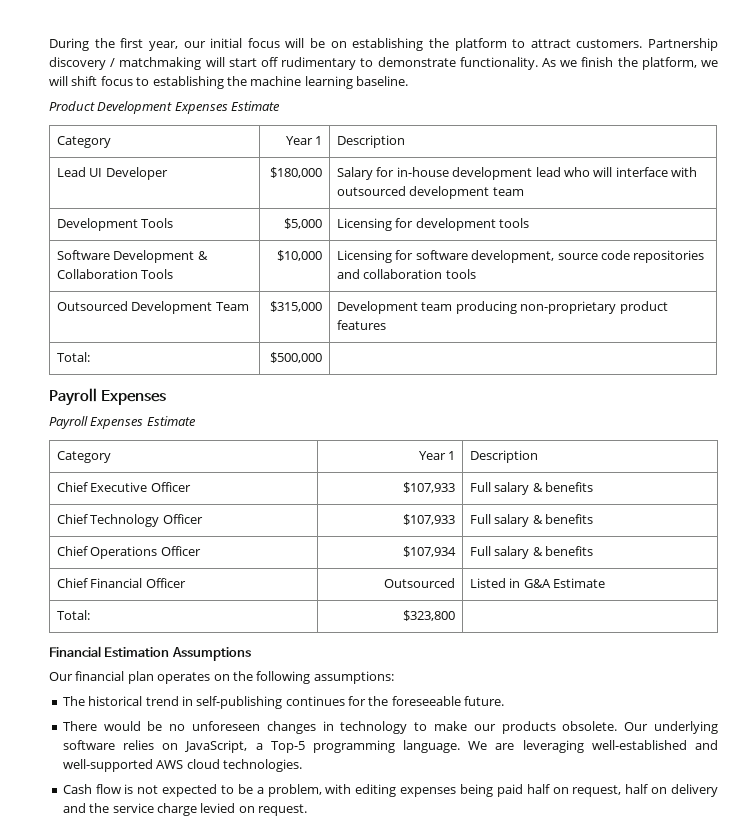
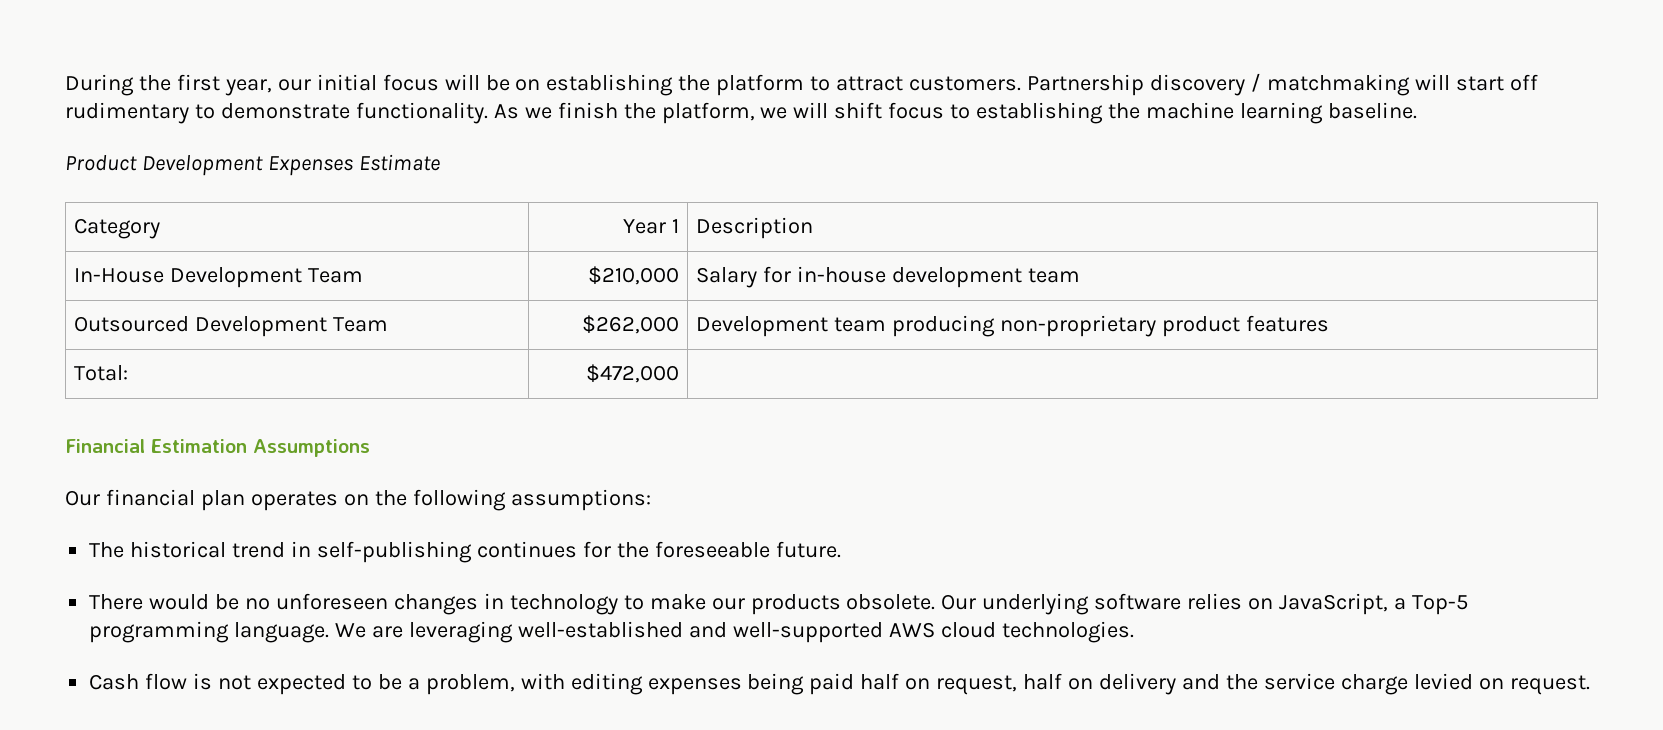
- Lead UI Developer | $180,000 | Salary for in-house development lead who will interface with outsourced development team
- Development Tools | $5,000 | Licensing for development tools
- Software Development & Collaboration Tools | $10,000 | Licensing for software development, source code repositories and collaboration tools
+ In-House Development Team | $210,000 | Salary for in-house development team
- Outsourced Development Team | $315,000 | Development team producing non-proprietary product features
+ Outsourced Development Team | $262,000 | Development team producing non-proprietary product features
- Total: | $500,000 |
- Payroll Expenses
- Payroll Expenses Estimate
- Category | Year 1 | Description
- Chief Executive Officer | $107,933 | Full salary & benefits
- Chief Technology Officer | $107,933 | Full salary & benefits
- Chief Operations Officer | $107,934 | Full salary & benefits
- Chief Financial Officer | Outsourced | Listed in G&A Estimate
- Total: | $323,800 |
+ Total: | $472,000 |

